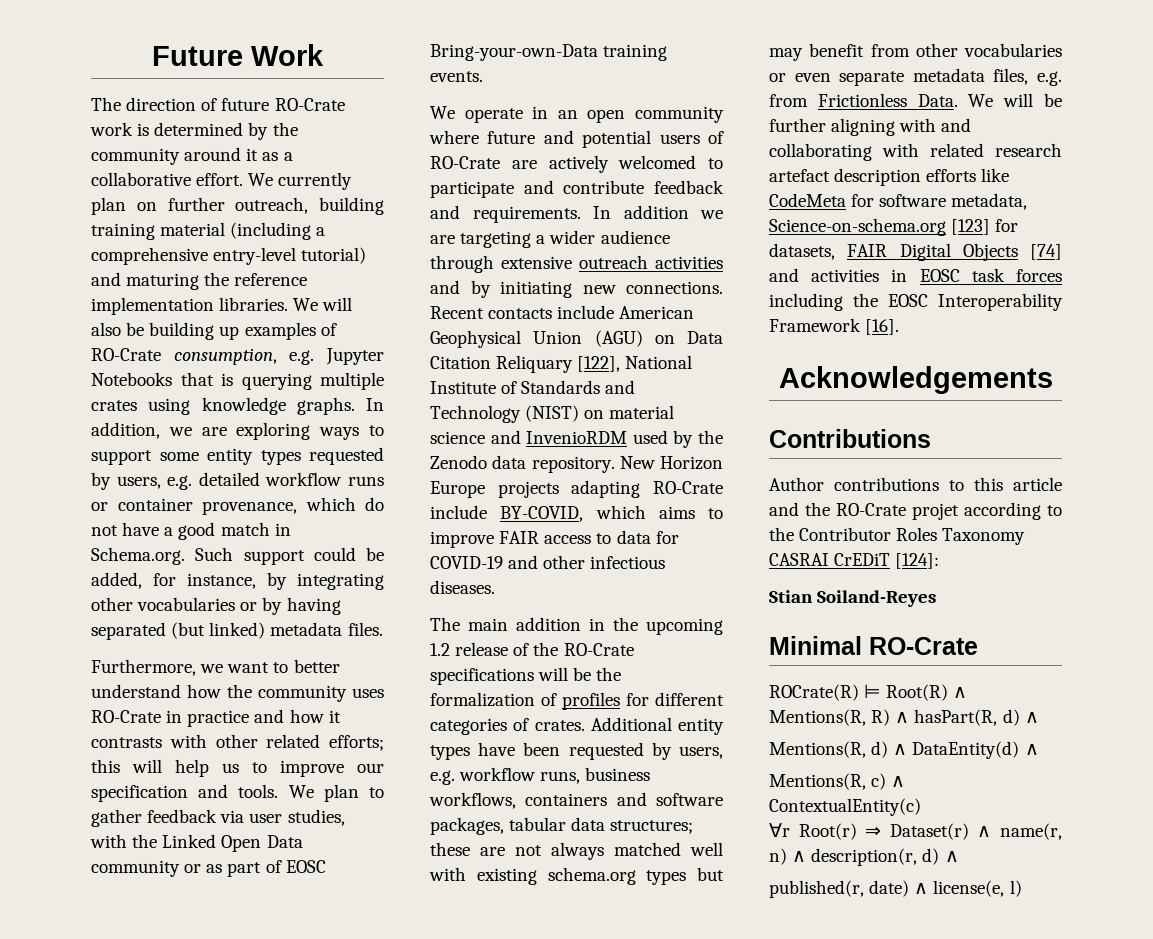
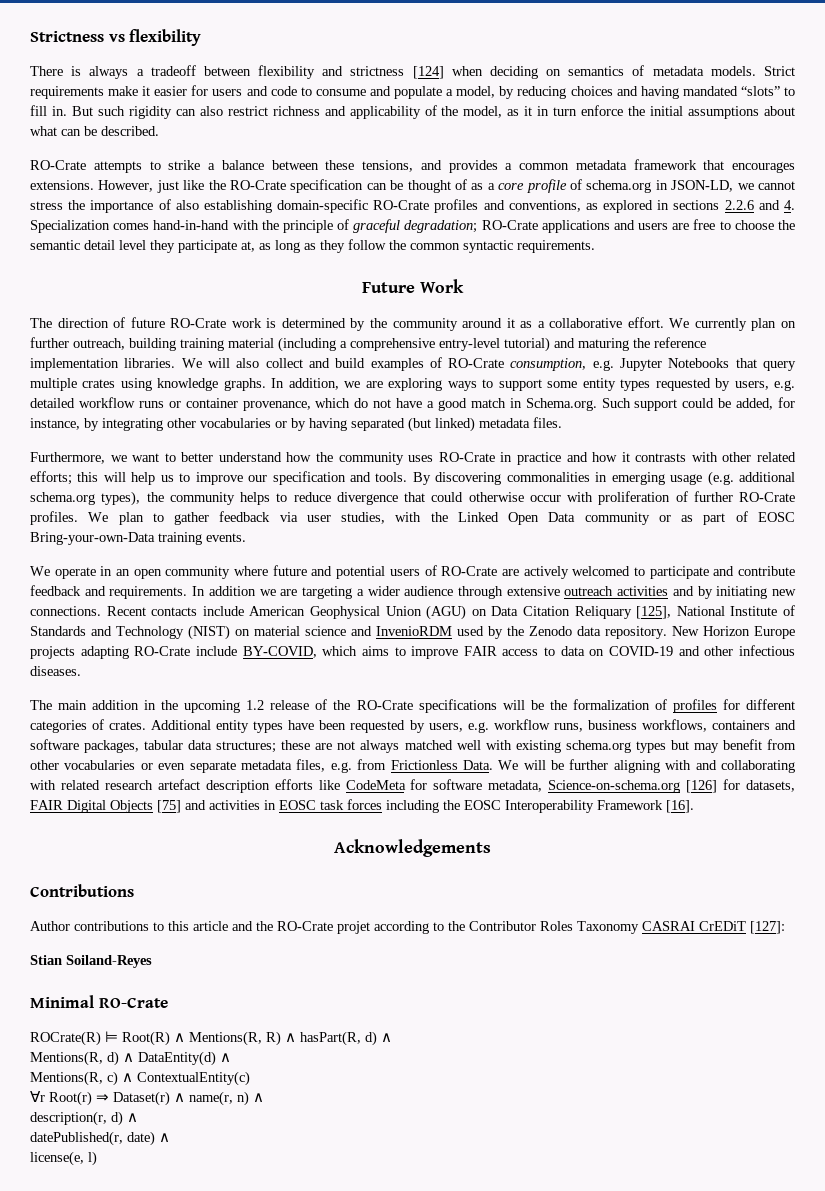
+ Strictness vs flexibility
+ There is always a tradeoff between flexibility and strictness [124] when deciding on semantics of metadata models. Strict requirements make it easier for users and code to consume and populate a model, by reducing choices and having mandated “slots” to fill in. But such rigidity can also restrict richness and applicability of the model, as it in turn enforce the initial assumptions about what can be described.
+ RO-Crate attempts to strike a balance between these tensions, and provides a common metadata framework that encourages extensions. However, just like the RO-Crate specification can be thought of as a core profile of schema.org in JSON-LD, we cannot stress the importance of also establishing domain-specific RO-Crate profiles and conventions, as explored in sections 2.2.6 and 4. Specialization comes hand-in-hand with the principle of graceful degradation; RO-Crate applications and users are free to choose the semantic detail level they participate at, as long as they follow the common syntactic requirements.
- We will also be building up examples of RO-Crate consumption, e.g. Jupyter Notebooks that is querying multiple crates using knowledge graphs.
+ We will also collect and build examples of RO-Crate consumption, e.g. Jupyter Notebooks that query multiple crates using knowledge graphs.
+ By discovering commonalities in emerging usage (e.g. additional schema.org types), the community helps to reduce divergence that could otherwise occur with proliferation of further RO-Crate profiles.
- Recent contacts include American Geophysical Union (AGU) on Data Citation Reliquary [122], National Institute of Standards and Technology (NIST) on material science and InvenioRDM used by the Zenodo data repository.
+ Recent contacts include American Geophysical Union (AGU) on Data Citation Reliquary [125], National Institute of Standards and Technology (NIST) on material science and InvenioRDM used by the Zenodo data repository.
- New Horizon Europe projects adapting RO-Crate include BY-COVID, which aims to improve FAIR access to data for COVID-19 and other infectious diseases.
+ New Horizon Europe projects adapting RO-Crate include BY-COVID, which aims to improve FAIR access to data on COVID-19 and other infectious diseases.
- We will be further aligning with and collaborating with related research artefact description efforts like CodeMeta for software metadata, Science-on-schema.org [123] for datasets, FAIR Digital Objects [74] and activities in EOSC task forces including the EOSC Interoperability Framework [16].
+ We will be further aligning with and collaborating with related research artefact description efforts like CodeMeta for software metadata, Science-on-schema.org [126] for datasets, FAIR Digital Objects [75] and activities in EOSC task forces including the EOSC Interoperability Framework [16].
- Author contributions to this article and the RO-Crate projet according to the Contributor Roles Taxonomy CASRAI CrEDiT [124]:
+ Author contributions to this article and the RO-Crate projet according to the Contributor Roles Taxonomy CASRAI CrEDiT [127]:
- ∀r Root(r) ⇒ Dataset(r) ∧ name(r, n) ∧ description(r, d) ∧
+ ∀r Root(r) ⇒ Dataset(r) ∧ name(r, n) ∧
+ description(r, d) ∧
- published(r, date) ∧ license(e, l)
+ datePublished(r, date) ∧
+ license(e, l)

